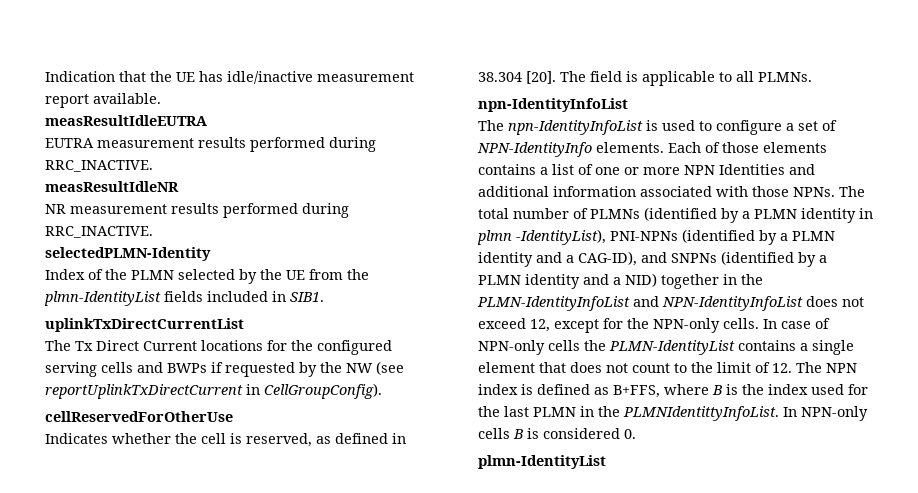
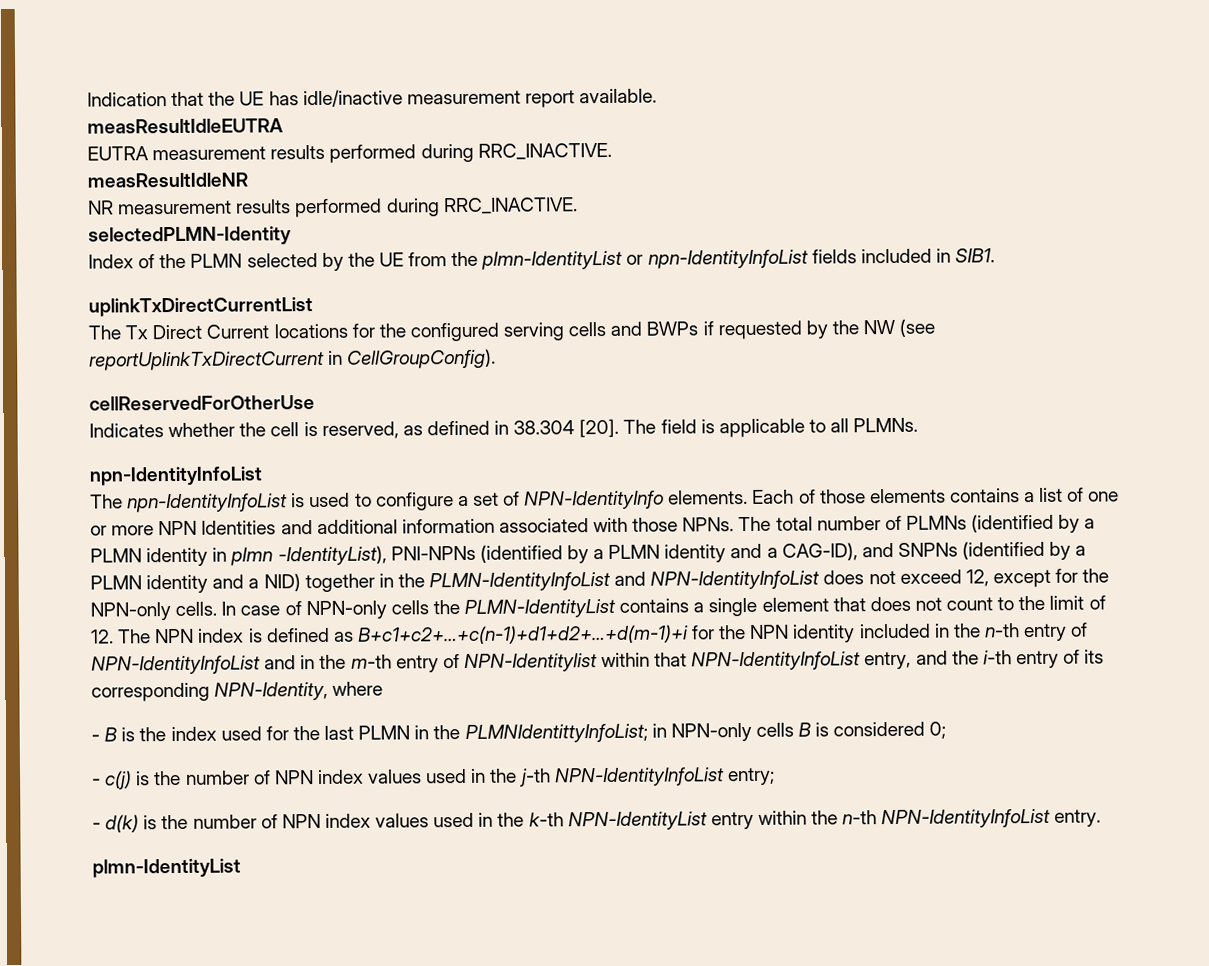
- Index of the PLMN selected by the UE from the plmn-IdentityList fields included in SIB1.
+ Index of the PLMN selected by the UE from the plmn-IdentityList or npn-IdentityInfoList fields included in SIB1.
- In case of NPN-only cells the PLMN-IdentityList contains a single element that does not count to the limit of 12. The NPN index is defined as B+FFS, where B is the index used for the last PLMN in the PLMNIdentittyInfoList. In NPN-only cells B is considered 0.
+ In case of NPN-only cells the PLMN-IdentityList contains a single element that does not count to the limit of 12. The NPN index is defined as B+c1+c2+…+c(n-1)+d1+d2+…+d(m-1)+i for the NPN identity included in the n-th entry of NPN-IdentityInfoList and in the m-th entry of NPN-Identitylist within that NPN-IdentityInfoList entry, and the i-th entry of its corresponding NPN-Identity, where
+ - B is the index used for the last PLMN in the PLMNIdentittyInfoList; in NPN-only cells B is considered 0;
+ - c(j) is the number of NPN index values used in the j-th NPN-IdentityInfoList entry;
+ - d(k) is the number of NPN index values used in the k-th NPN-IdentityList entry within the n-th NPN-IdentityInfoList entry.

